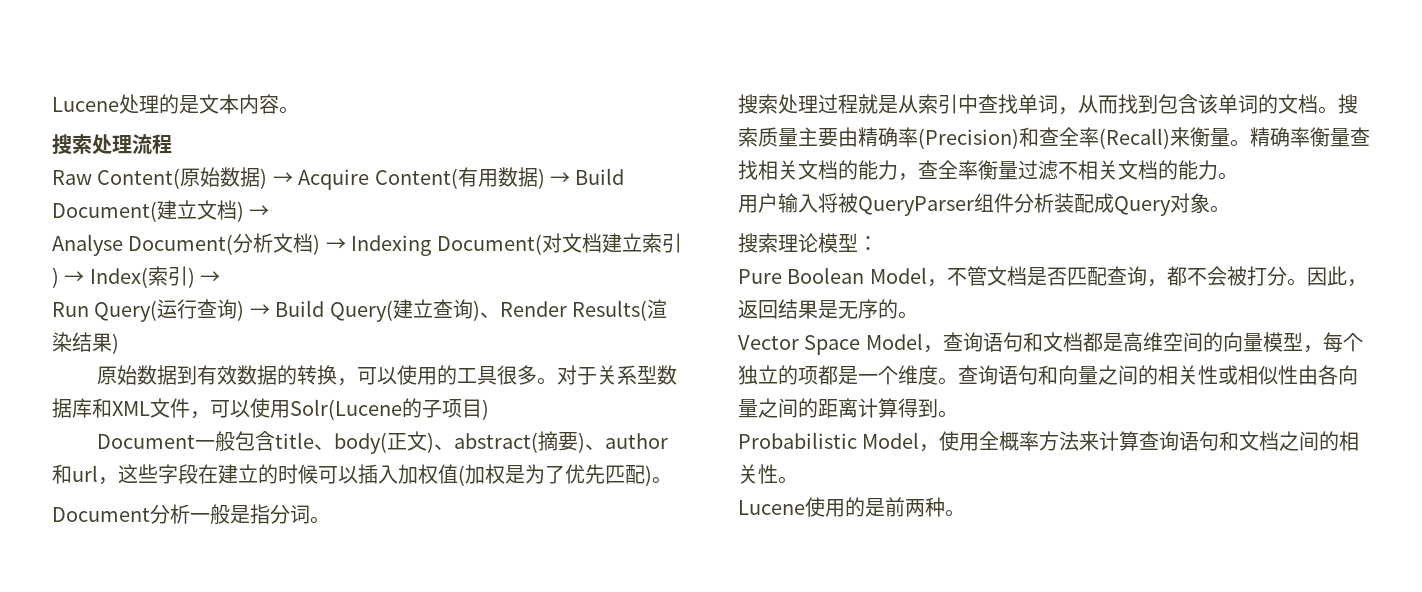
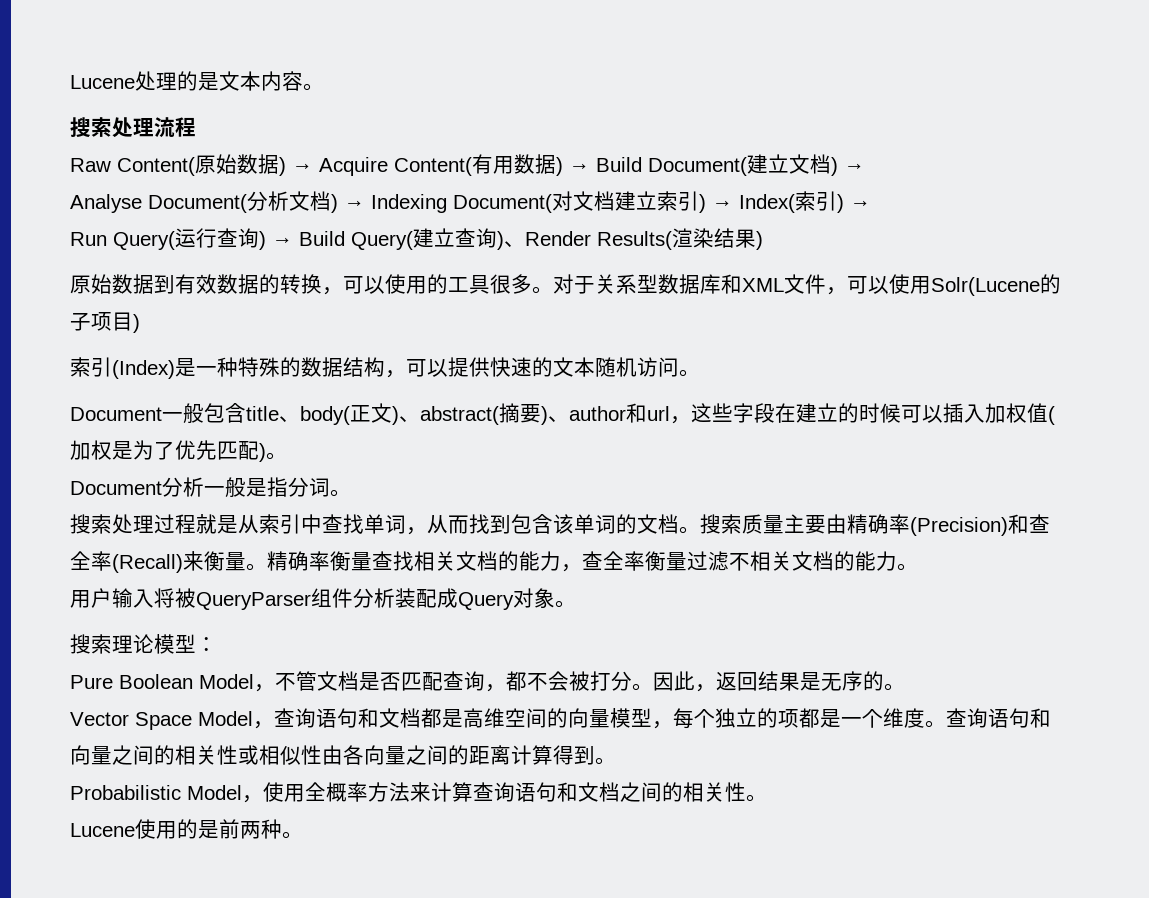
+ 索引(Index)是一种特殊的数据结构，可以提供快速的文本随机访问。

